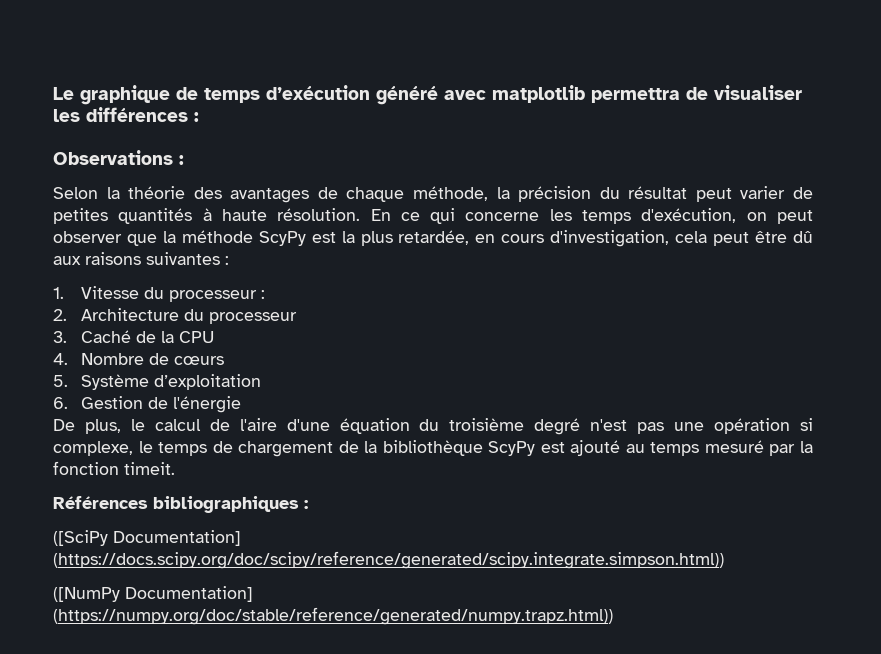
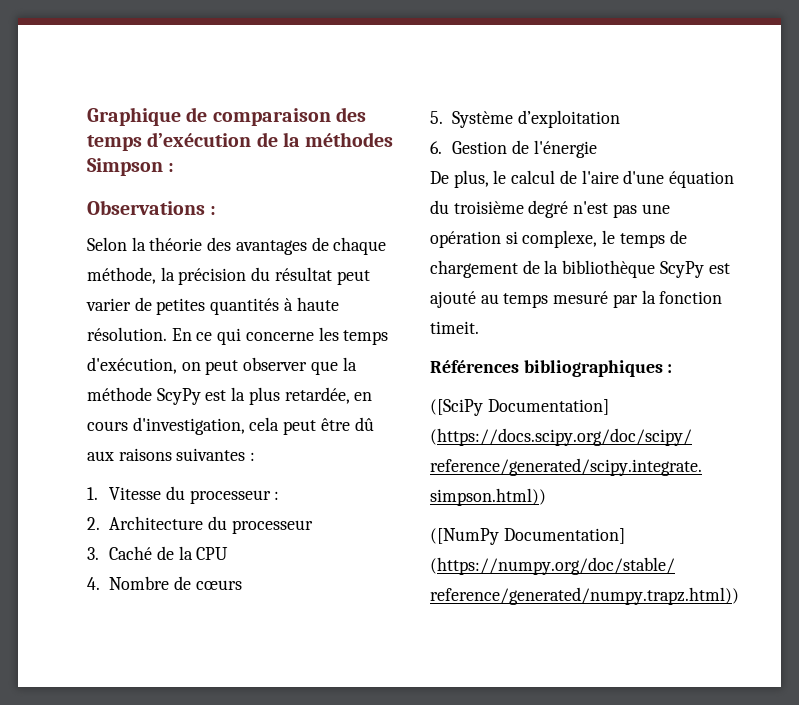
- Le graphique de temps d’exécution généré avec matplotlib permettra de visualiser les différences :
+ Graphique de comparaison des temps d’exécution de la méthodes Simpson :

